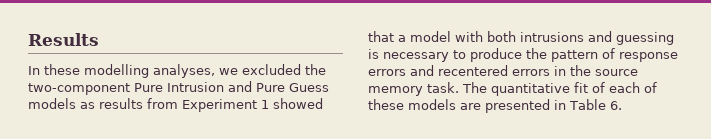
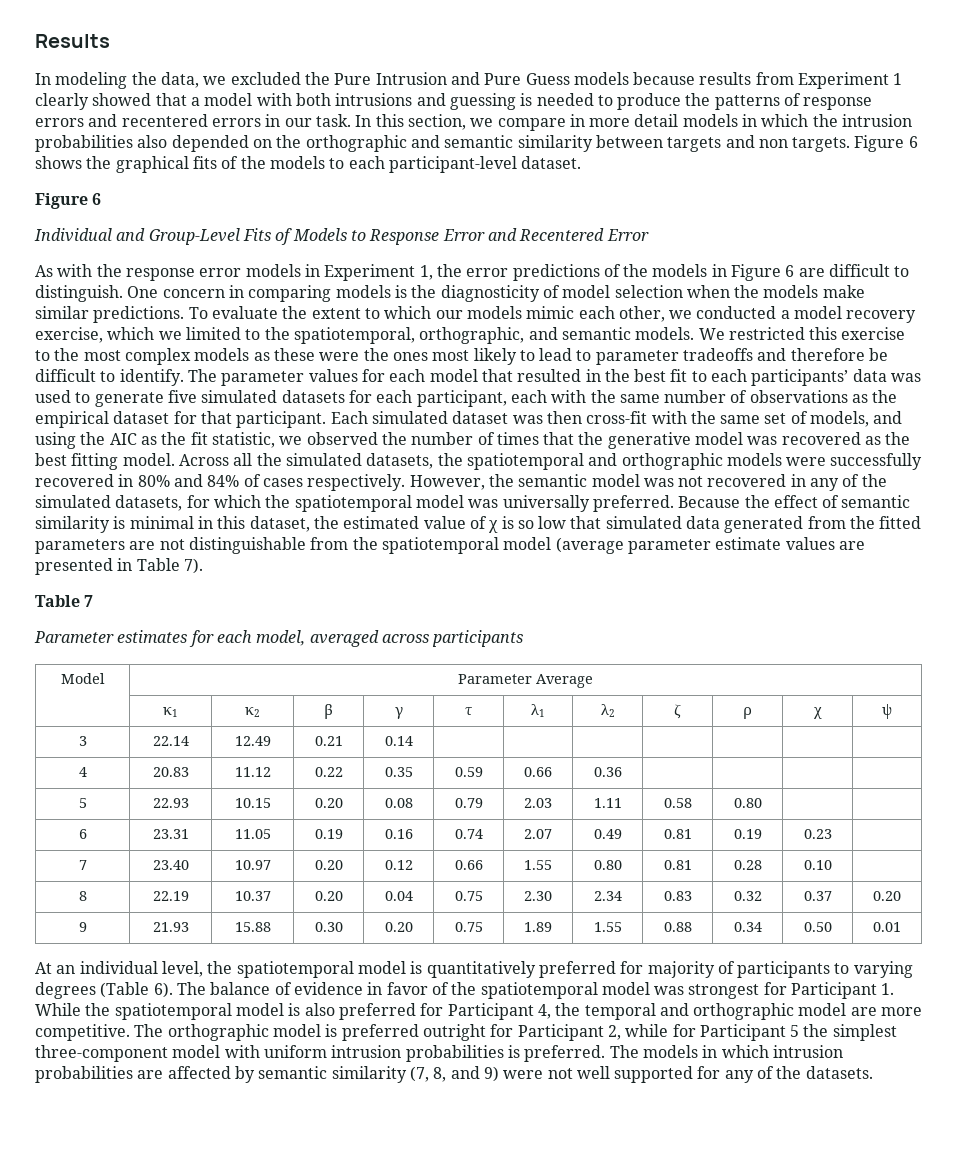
- In these modelling analyses, we excluded the two-component Pure Intrusion and Pure Guess models as results from Experiment 1 showed that a model with both intrusions and guessing is necessary to produce the pattern of response errors and recentered errors in the source memory task. The quantitative fit of each of these models are presented in Table 6.
+ In modeling the data, we excluded the Pure Intrusion and Pure Guess models because results from Experiment 1 clearly showed that a model with both intrusions and guessing is needed to produce the patterns of response errors and recentered errors in our task. In this section, we compare in more detail models in which the intrusion probabilities also depended on the orthographic and semantic similarity between targets and non targets. Figure 6 shows the graphical fits of the models to each participant-level dataset.
+ Figure 6
+ Individual and Group-Level Fits of Models to Response Error and Recentered Error
+ As with the response error models in Experiment 1, the error predictions of the models in Figure 6 are difficult to distinguish. One concern in comparing models is the diagnosticity of model selection when the models make similar predictions. To evaluate the extent to which our models mimic each other, we conducted a model recovery exercise, which we limited to the spatiotemporal, orthographic, and semantic models. We restricted this exercise to the most complex models as these were the ones most likely to lead to parameter tradeoffs and therefore be difficult to identify. The parameter values for each model that resulted in the best fit to each participants’ data was used to generate five simulated datasets for each participant, each with the same number of observations as the empirical dataset for that participant. Each simulated dataset was then cross-fit with the same set of models, and using the AIC as the fit statistic, we observed the number of times that the generative model was recovered as the best fitting model. Across all the simulated datasets, the spatiotemporal and orthographic models were successfully recovered in 80% and 84% of cases respectively. However, the semantic model was not recovered in any of the simulated datasets, for which the spatiotemporal model was universally preferred. Because the effect of semantic similarity is minimal in this dataset, the estimated value of χ is so low that simulated data generated from the fitted parameters are not distinguishable from the spatiotemporal model (average parameter estimate values are presented in Table 7).
+ Table 7
+ Parameter estimates for each model, averaged across participants
+ Model | Parameter Average
+ | κ1 | κ2 | β | γ | τ | λ1 | λ2 | ζ | ρ | χ | ψ
+ 3 | 22.14 | 12.49 | 0.21 | 0.14 | | | | | | |
+ 4 | 20.83 | 11.12 | 0.22 | 0.35 | 0.59 | 0.66 | 0.36 | | | |
+ 5 | 22.93 | 10.15 | 0.20 | 0.08 | 0.79 | 2.03 | 1.11 | 0.58 | 0.80 | |
+ 6 | 23.31 | 11.05 | 0.19 | 0.16 | 0.74 | 2.07 | 0.49 | 0.81 | 0.19 | 0.23 |
+ 7 | 23.40 | 10.97 | 0.20 | 0.12 | 0.66 | 1.55 | 0.80 | 0.81 | 0.28 | 0.10 |
+ 8 | 22.19 | 10.37 | 0.20 | 0.04 | 0.75 | 2.30 | 2.34 | 0.83 | 0.32 | 0.37 | 0.20
+ 9 | 21.93 | 15.88 | 0.30 | 0.20 | 0.75 | 1.89 | 1.55 | 0.88 | 0.34 | 0.50 | 0.01
+ At an individual level, the spatiotemporal model is quantitatively preferred for majority of participants to varying degrees (Table 6). The balance of evidence in favor of the spatiotemporal model was strongest for Participant 1. While the spatiotemporal model is also preferred for Participant 4, the temporal and orthographic model are more competitive. The orthographic model is preferred outright for Participant 2, while for Participant 5 the simplest three-component model with uniform intrusion probabilities is preferred. The models in which intrusion probabilities are affected by semantic similarity (7, 8, and 9) were not well supported for any of the datasets.

